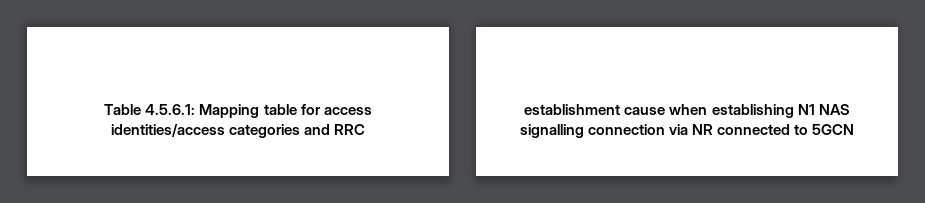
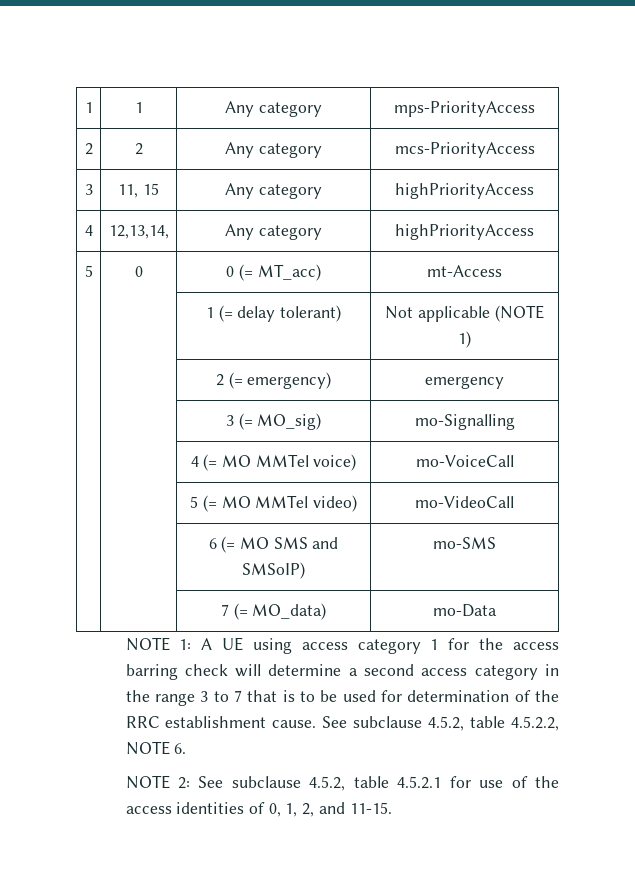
- Table 4.5.6.1: Mapping table for access identities/access categories and RRC establishment cause when establishing N1 NAS signalling connection via NR connected to 5GCN
+ 1 | 1 | Any category | mps-PriorityAccess
+ 2 | 2 | Any category | mcs-PriorityAccess
+ 3 | 11, 15 | Any category | highPriorityAccess
+ 4 | 12,13,14, | Any category | highPriorityAccess
+ 5 | 0 | 0 (= MT_acc) | mt-Access
+ | | 1 (= delay tolerant) | Not applicable (NOTE 1)
+ | | 2 (= emergency) | emergency
+ | | 3 (= MO_sig) | mo-Signalling
+ | | 4 (= MO MMTel voice) | mo-VoiceCall
+ | | 5 (= MO MMTel video) | mo-VideoCall
+ | | 6 (= MO SMS and SMSoIP) | mo-SMS
+ | | 7 (= MO_data) | mo-Data
+ NOTE 1: A UE using access category 1 for the access barring check will determine a second access category in the range 3 to 7 that is to be used for determination of the RRC establishment cause. See subclause 4.5.2, table 4.5.2.2, NOTE 6.
+ NOTE 2: See subclause 4.5.2, table 4.5.2.1 for use of the access identities of 0, 1, 2, and 11-15.

